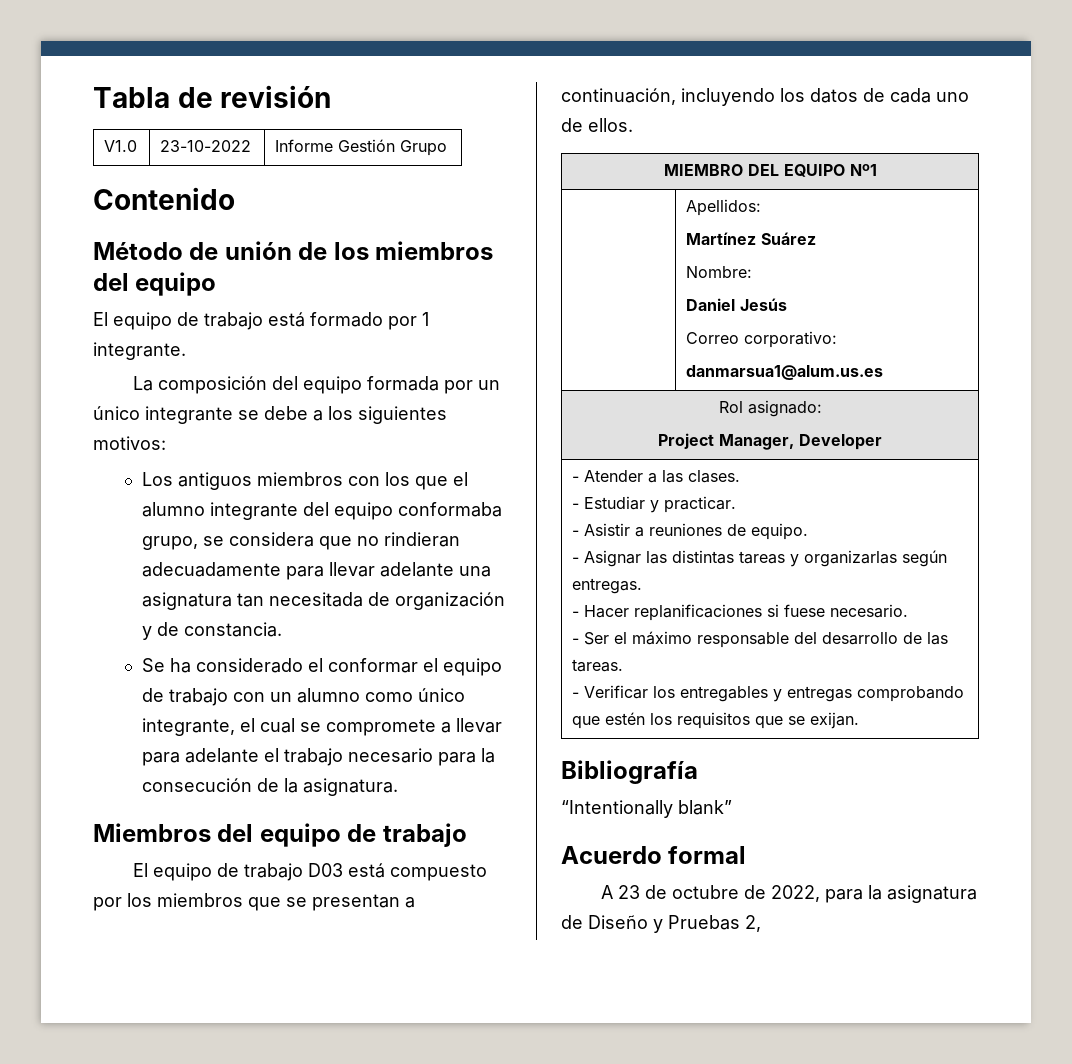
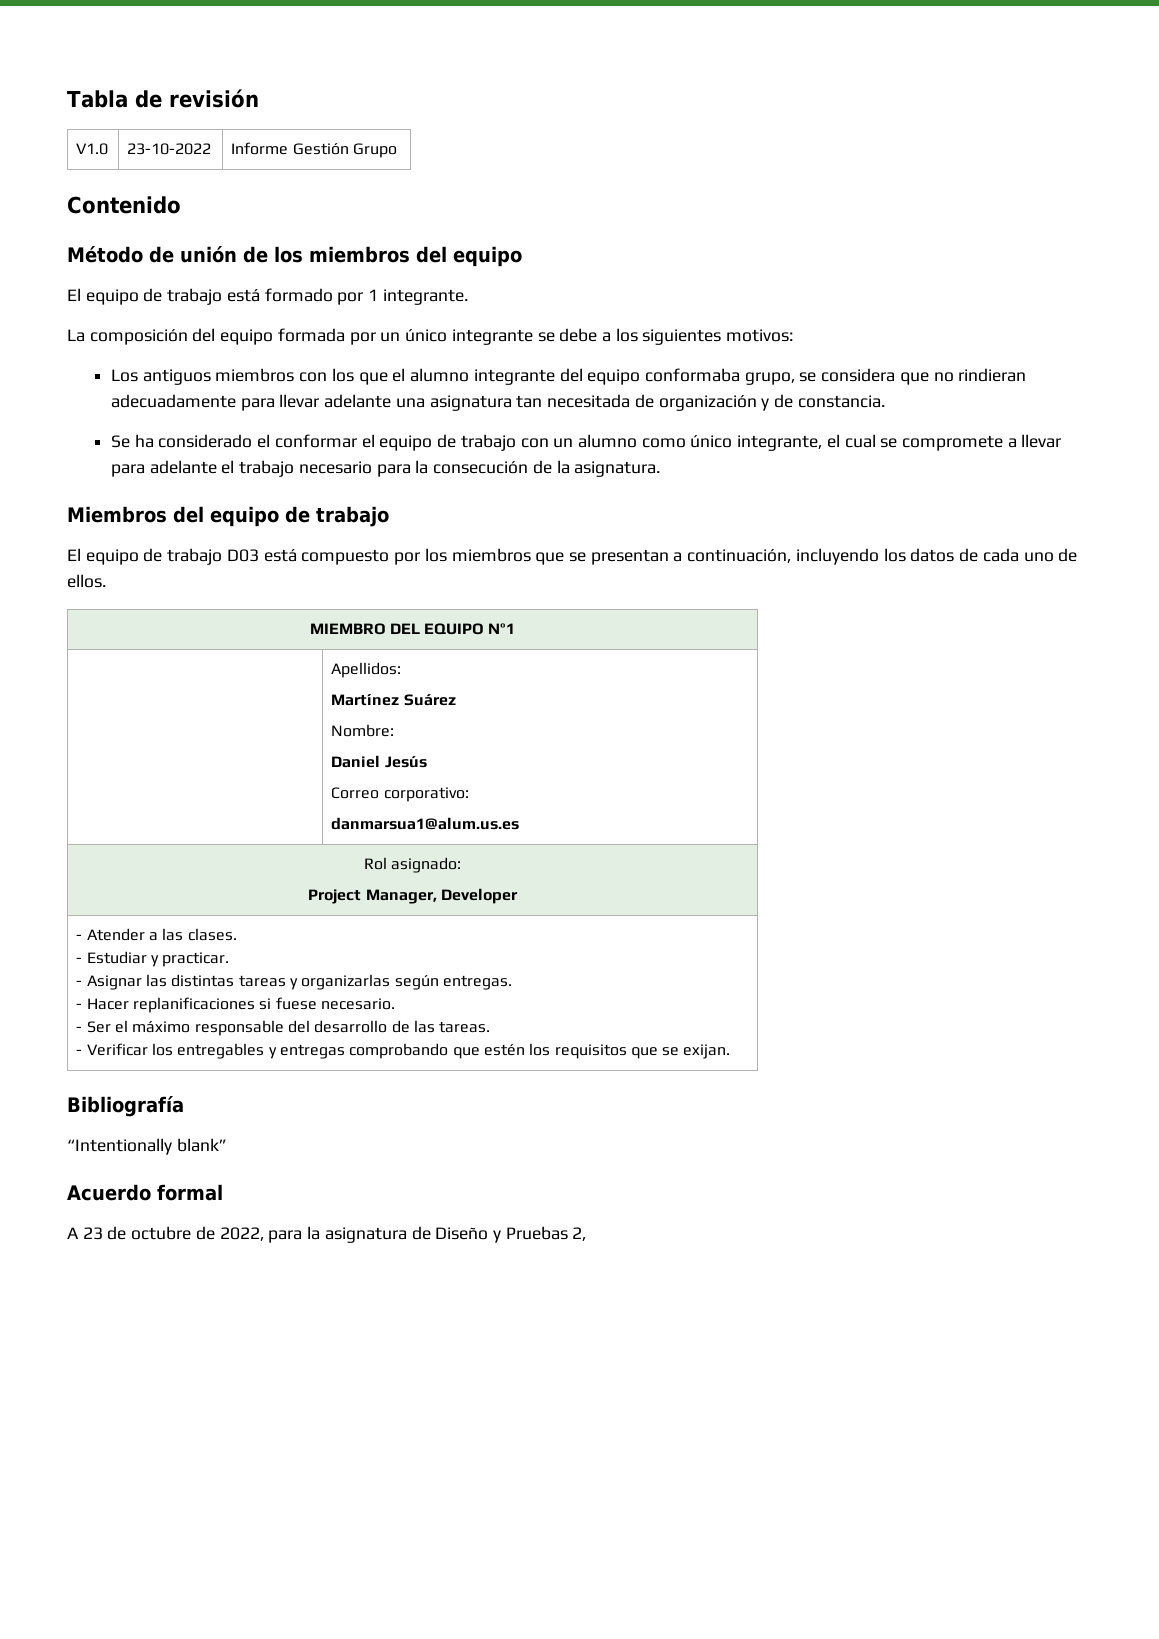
- - Asistir a reuniones de equipo.

